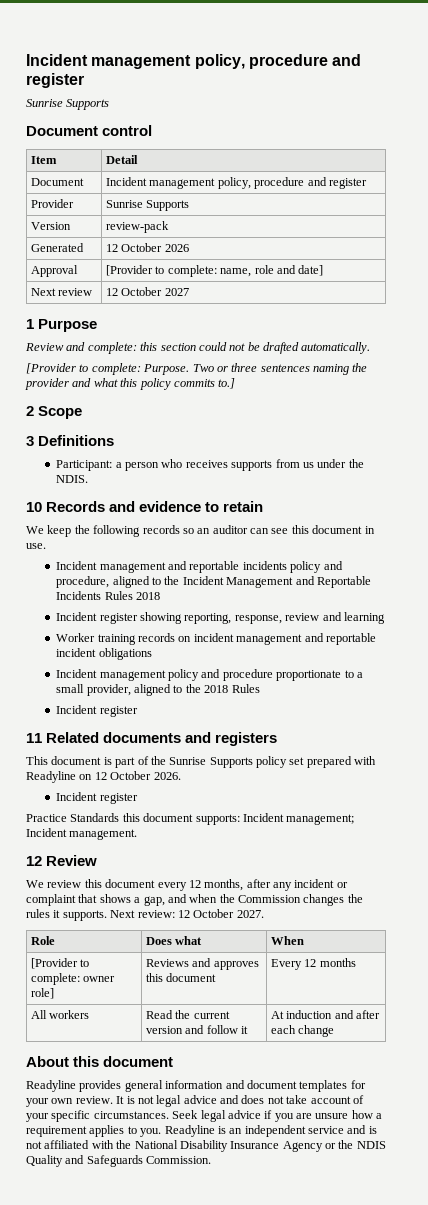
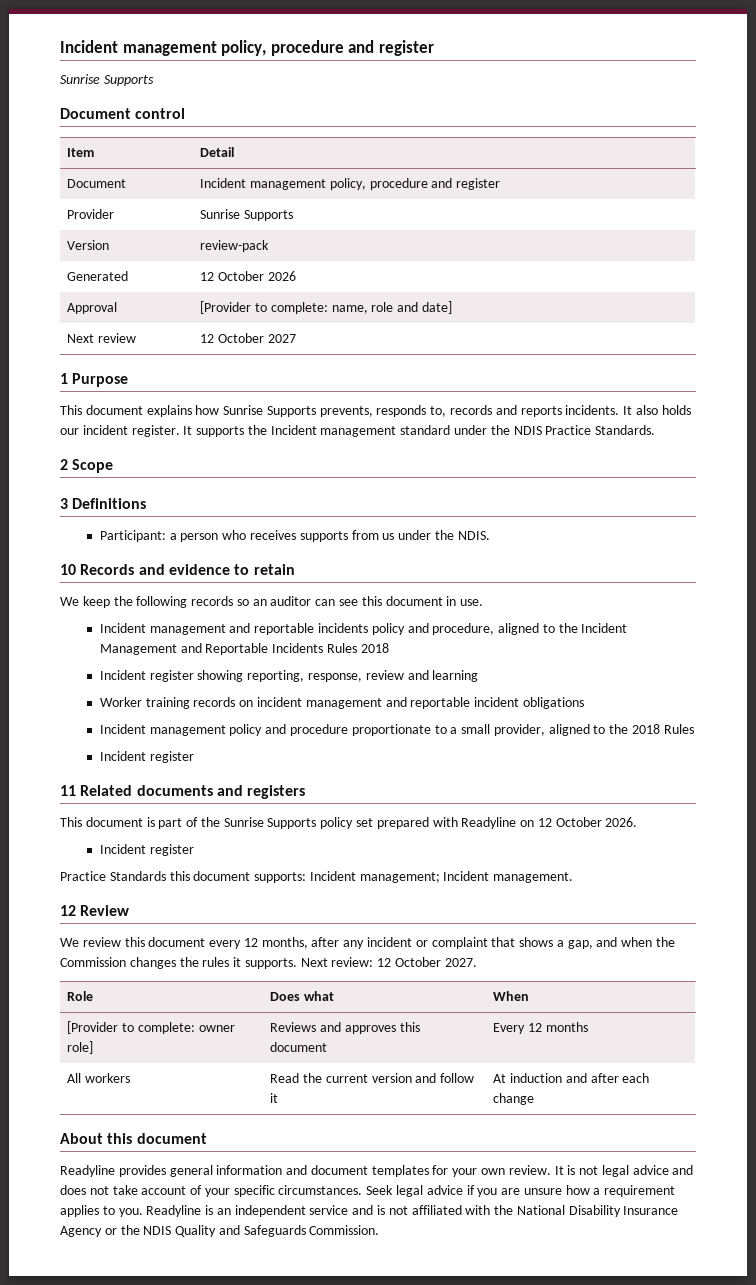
- Review and complete: this section could not be drafted automatically.
- [Provider to complete: Purpose. Two or three sentences naming the provider and what this policy commits to.]
+ This document explains how Sunrise Supports prevents, responds to, records and reports incidents. It also holds our incident register. It supports the Incident management standard under the NDIS Practice Standards.

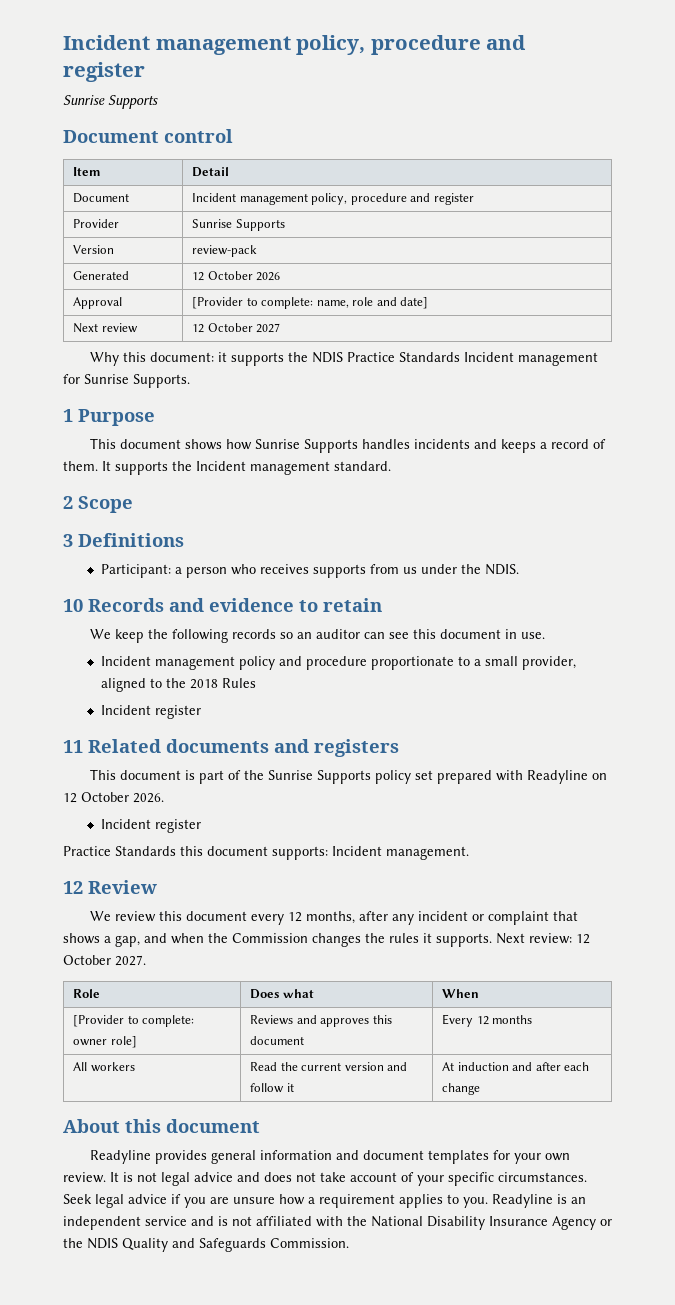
+ Why this document: it supports the NDIS Practice Standards Incident management for Sunrise Supports.
- This document explains how Sunrise Supports prevents, responds to, records and reports incidents. It also holds our incident register.
+ This document shows how Sunrise Supports handles incidents and keeps a record of them.
- It supports the Incident management standard under the NDIS Practice Standards.
+ It supports the Incident management standard.
- Incident management and reportable incidents policy and procedure, aligned to the Incident Management and Reportable Incidents Rules 2018
- Incident register showing reporting, response, review and learning
- Worker training records on incident management and reportable incident obligations
- Practice Standards this document supports: Incident management; Incident management.
+ Practice Standards this document supports: Incident management.

